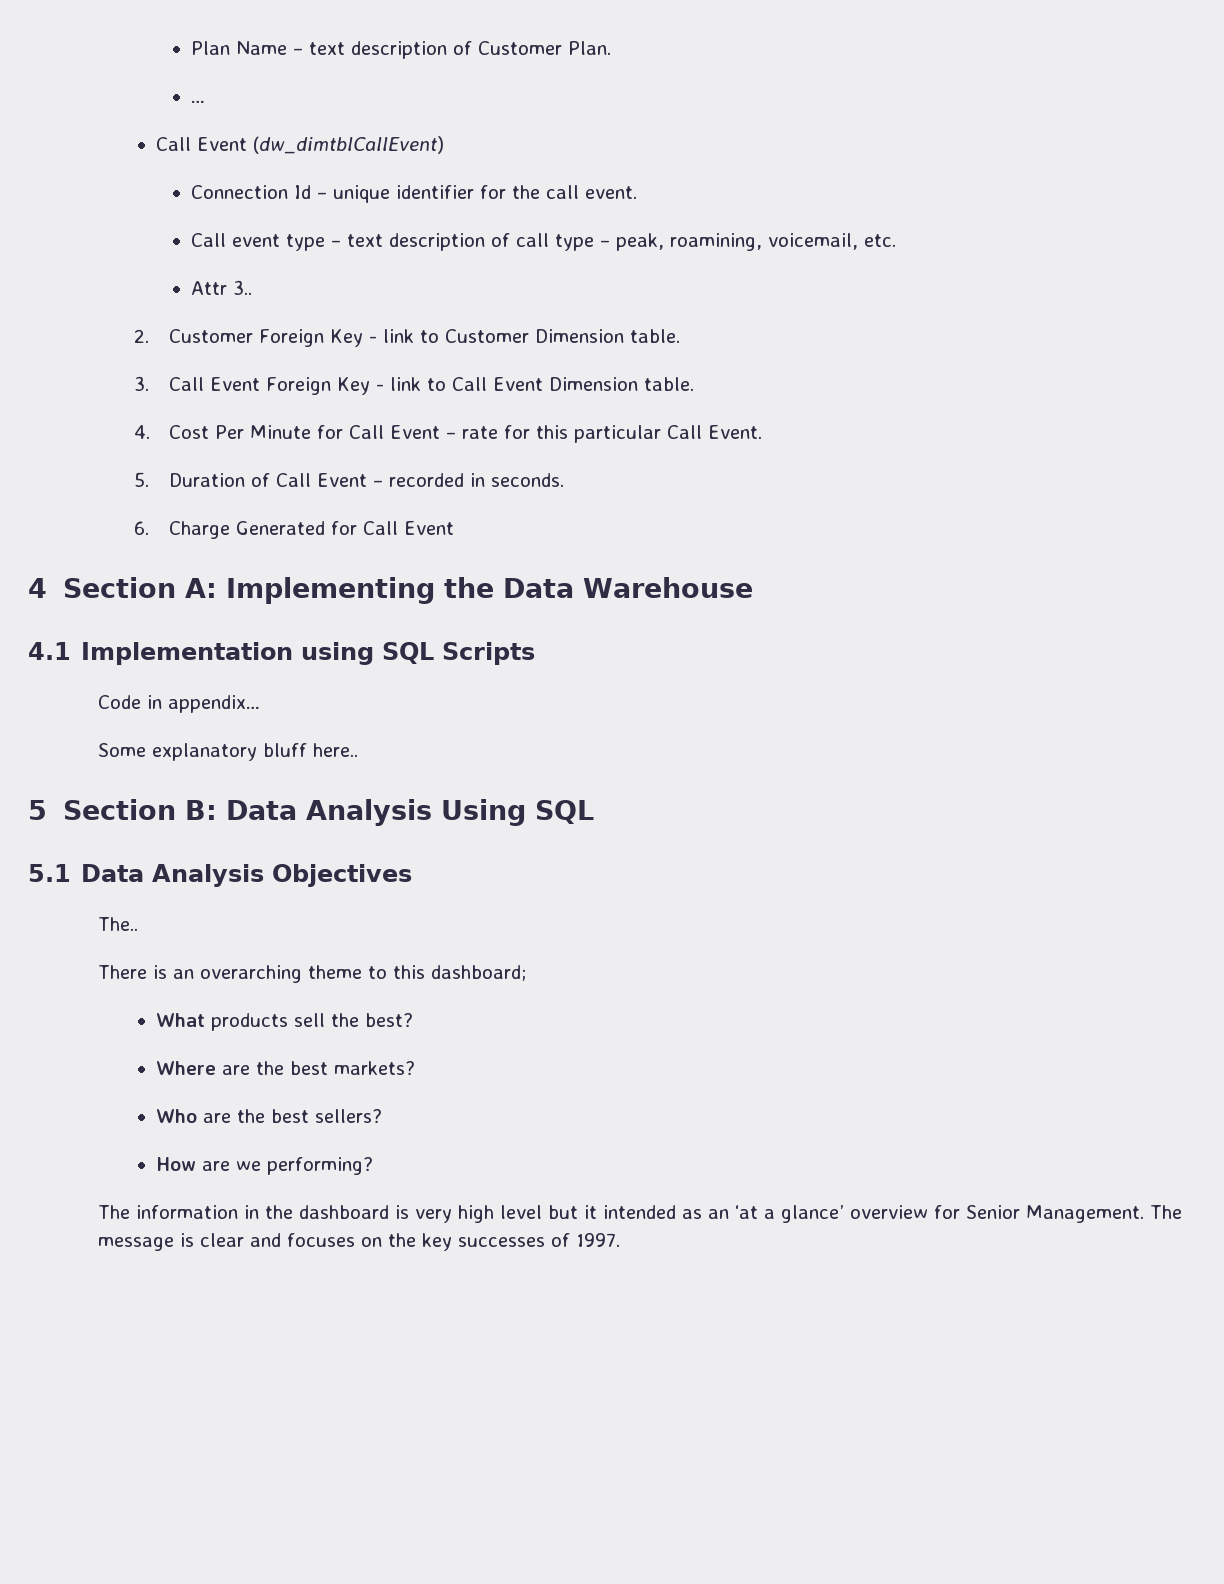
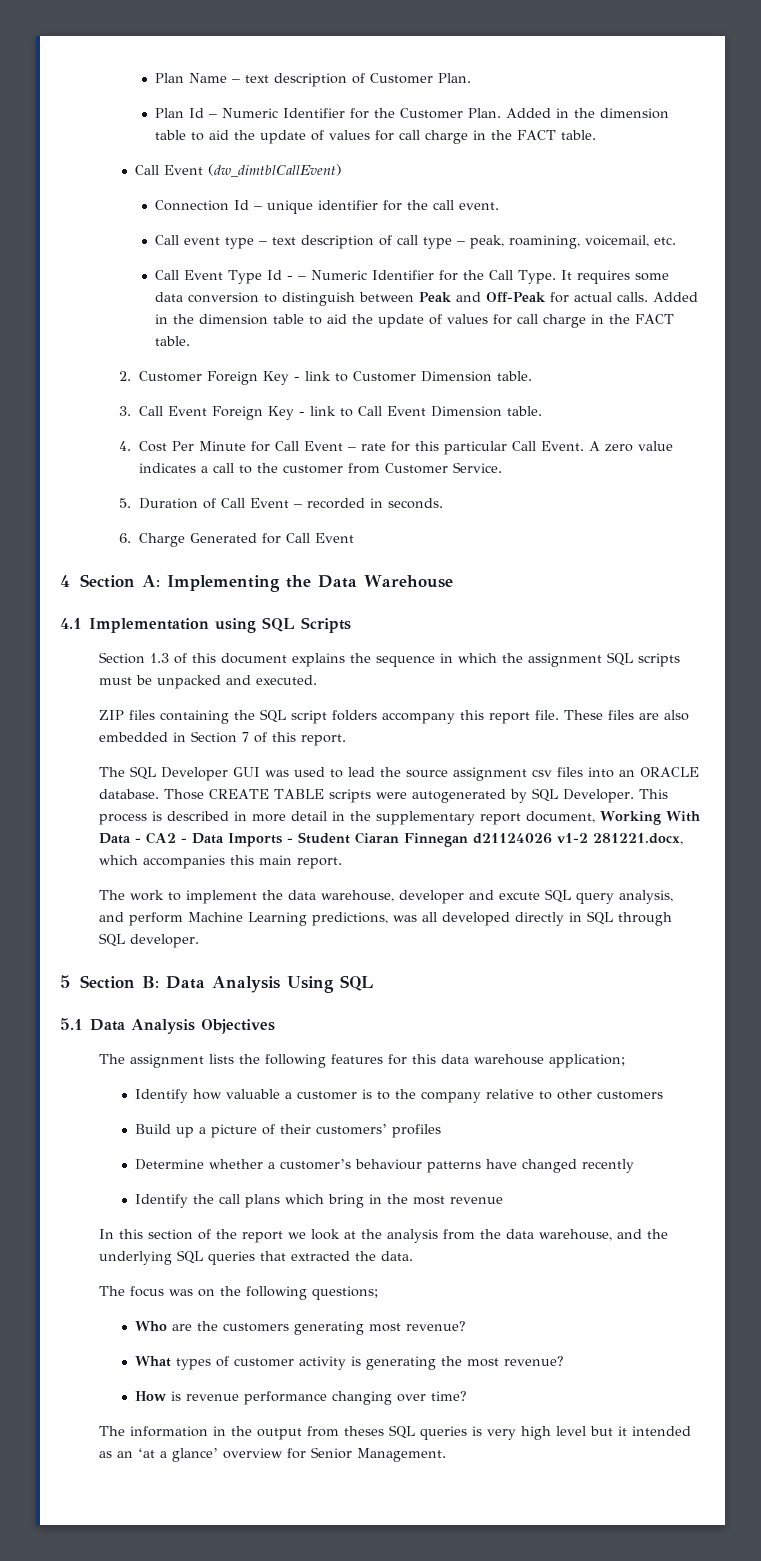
- …
+ Plan Id – Numeric Identifier for the Customer Plan. Added in the dimension table to aid the update of values for call charge in the FACT table.
- Attr 3..
+ Call Event Type Id - – Numeric Identifier for the Call Type. It requires some data conversion to distinguish between Peak and Off-Peak for actual calls. Added in the dimension table to aid the update of values for call charge in the FACT table.
+ A zero value indicates a call to the customer from Customer Service.
- Code in appendix…
- Some explanatory bluff here..
+ Section 1.3 of this document explains the sequence in which the assignment SQL scripts must be unpacked and executed.
+ ZIP files containing the SQL script folders accompany this report file. These files are also embedded in Section 7 of this report.
+ The SQL Developer GUI was used to lead the source assignment csv files into an ORACLE database. Those CREATE TABLE scripts were autogenerated by SQL Developer. This process is described in more detail in the supplementary report document, Working With Data - CA2 - Data Imports - Student Ciaran Finnegan d21124026 v1-2 281221.docx, which accompanies this main report.
+ The work to implement the data warehouse, developer and excute SQL query analysis, and perform Machine Learning predictions, was all developed directly in SQL through SQL developer.
- The..
- There is an overarching theme to this dashboard;
- What products sell the best?
- Where are the best markets?
- Who are the best sellers?
- How are we performing?
+ The assignment lists the following features for this data warehouse application;
+ Identify how valuable a customer is to the company relative to other customers
+ Build up a picture of their customers’ profiles
+ Determine whether a customer’s behaviour patterns have changed recently
+ Identify the call plans which bring in the most revenue
+ In this section of the report we look at the analysis from the data warehouse, and the underlying SQL queries that extracted the data.
+ The focus was on the following questions;
+ Who are the customers generating most revenue?
+ What types of customer activity is generating the most revenue?
+ How is revenue performance changing over time?
- The information in the dashboard is very high level but it intended as an ‘at a glance’ overview for Senior Management. The message is clear and focuses on the key successes of 1997.
+ The information in the output from theses SQL queries is very high level but it intended as an ‘at a glance’ overview for Senior Management.

